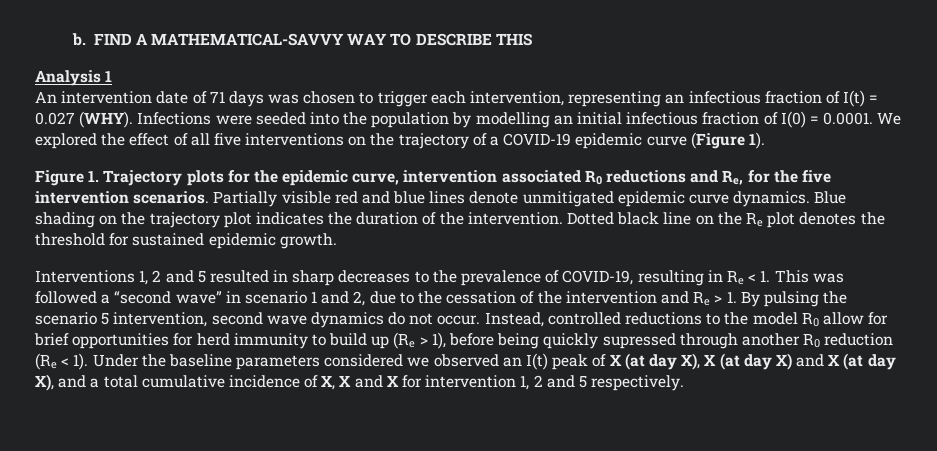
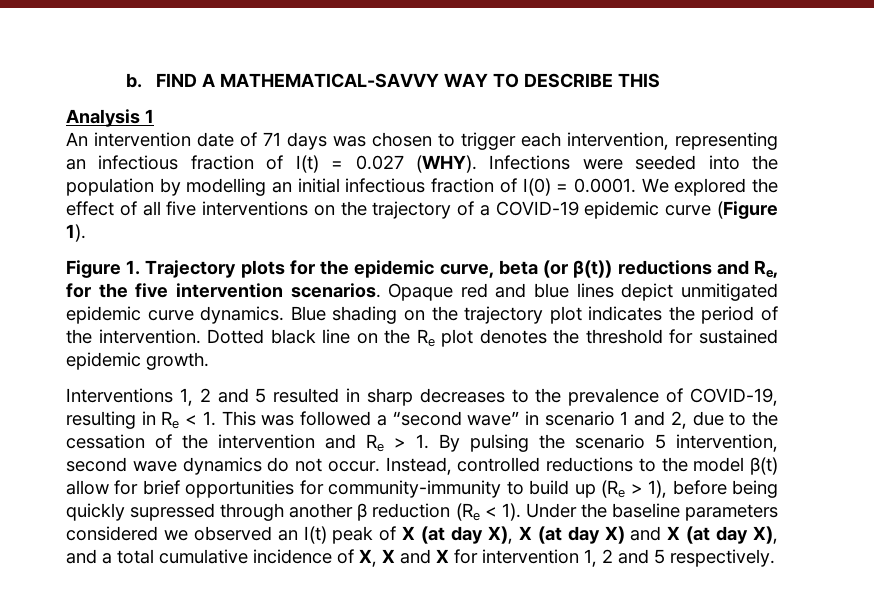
- Figure 1. Trajectory plots for the epidemic curve, intervention associated R0 reductions and Re, for the five intervention scenarios.
+ Figure 1. Trajectory plots for the epidemic curve, beta (or β(t)) reductions and Re, for the five intervention scenarios.
- Partially visible red and blue lines denote unmitigated epidemic curve dynamics.
+ Opaque red and blue lines depict unmitigated epidemic curve dynamics.
- Blue shading on the trajectory plot indicates the duration of the intervention.
+ Blue shading on the trajectory plot indicates the period of the intervention.
- Instead, controlled reductions to the model R0 allow for brief opportunities for herd immunity to build up (Re > 1), before being quickly supressed through another R0 reduction (Re < 1).
+ Instead, controlled reductions to the model β(t) allow for brief opportunities for community-immunity to build up (Re > 1), before being quickly supressed through another β reduction (Re < 1).

